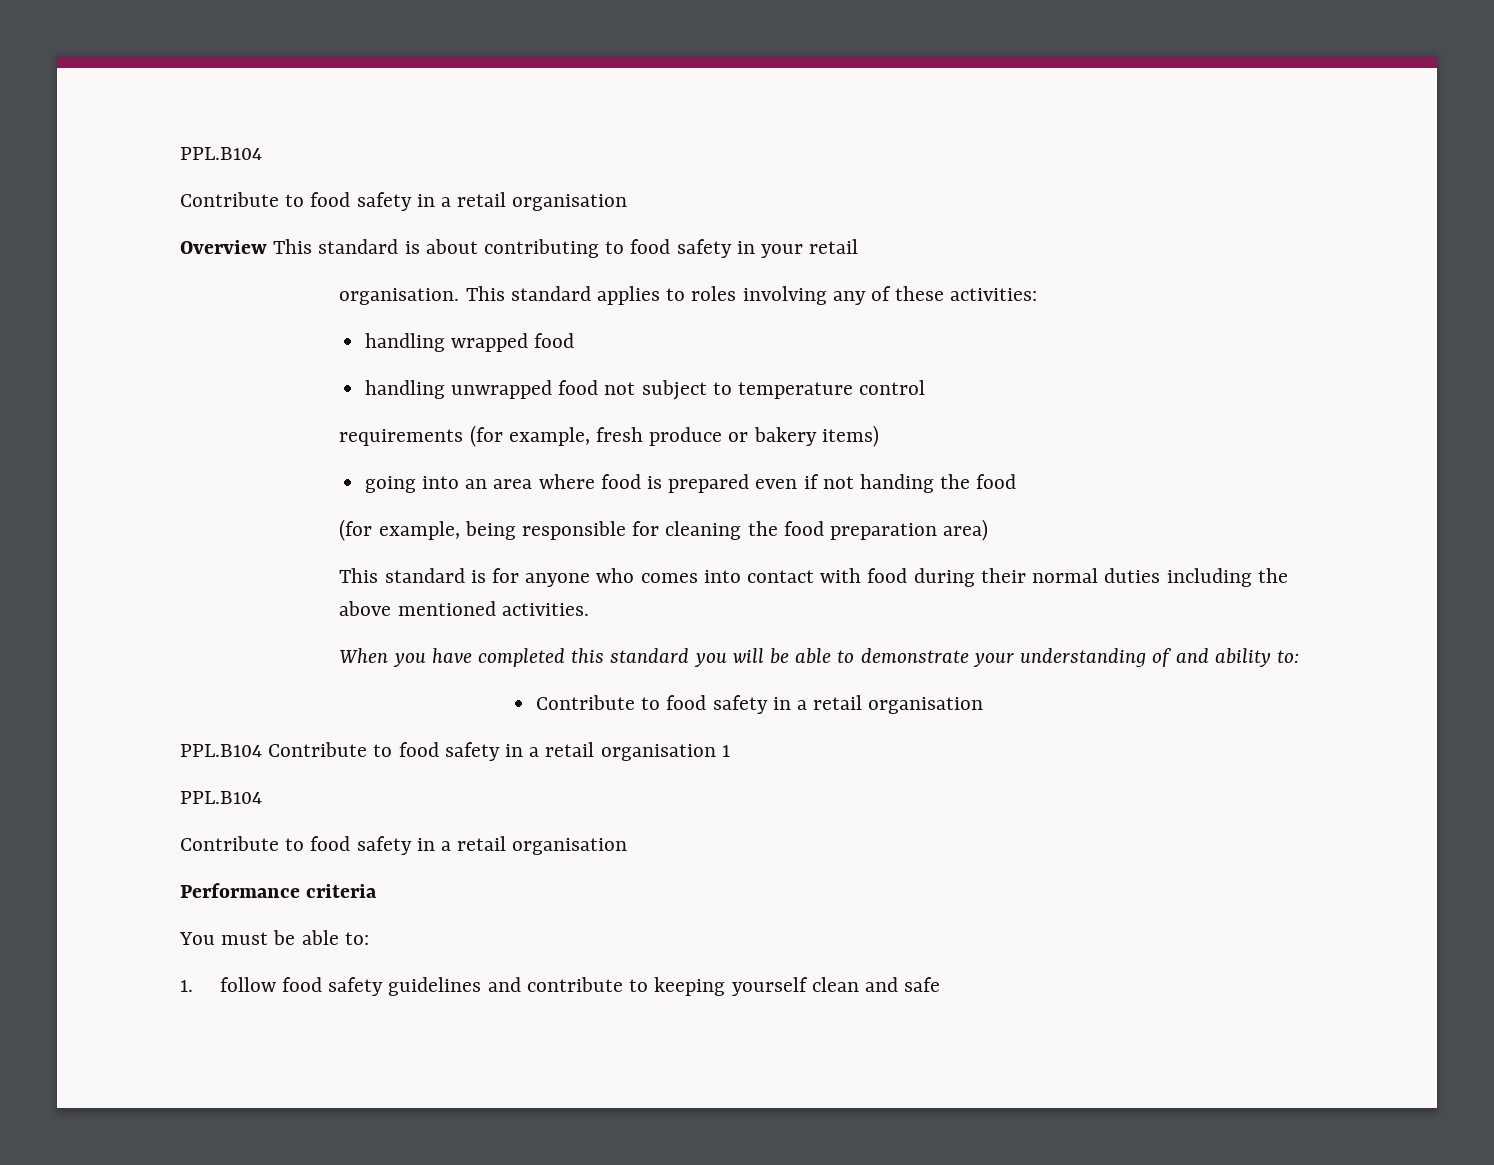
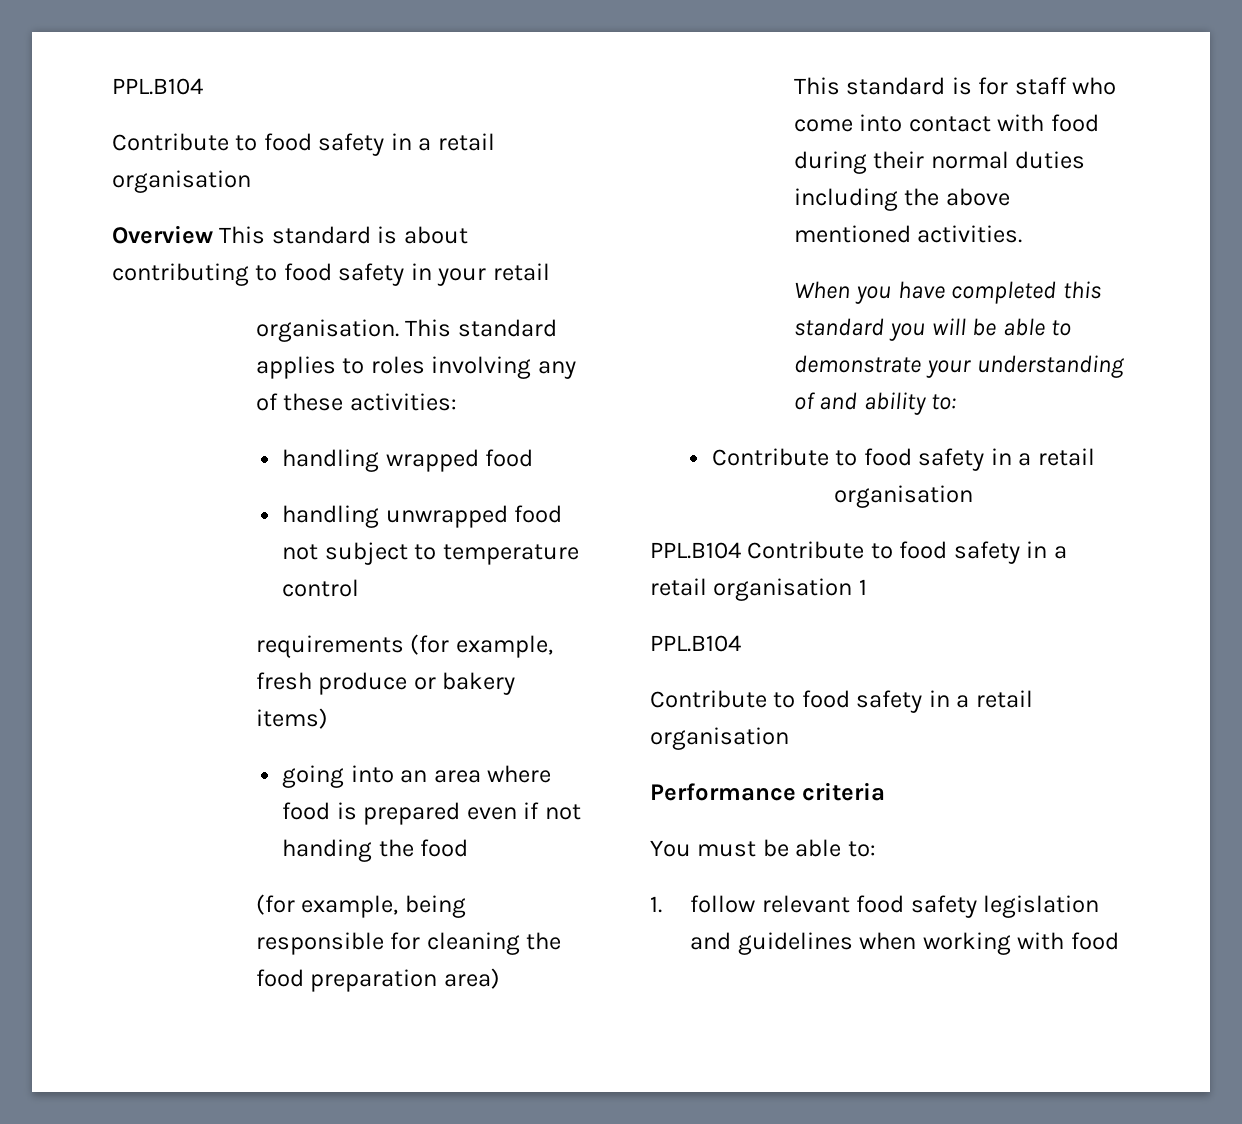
- This standard is for anyone who comes into contact with food during their normal duties including the above mentioned activities.
+ This standard is for staff who come into contact with food during their normal duties including the above mentioned activities.
- 1. follow food safety guidelines and contribute to keeping yourself clean and safe
+ 1. follow relevant food safety legislation and guidelines when working with food

